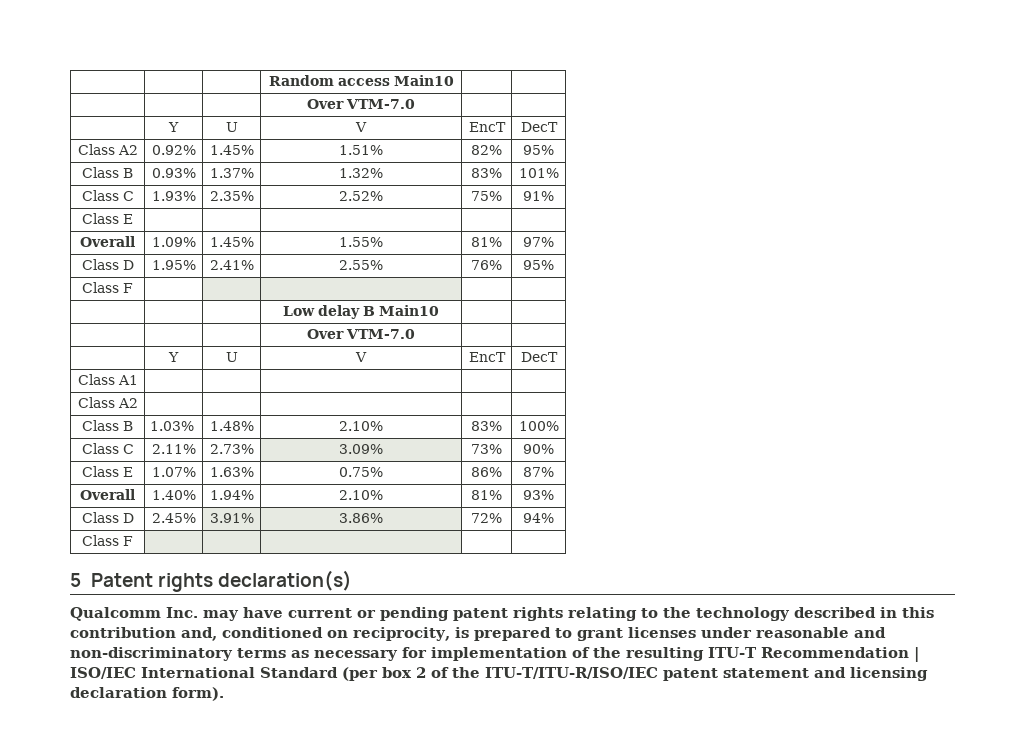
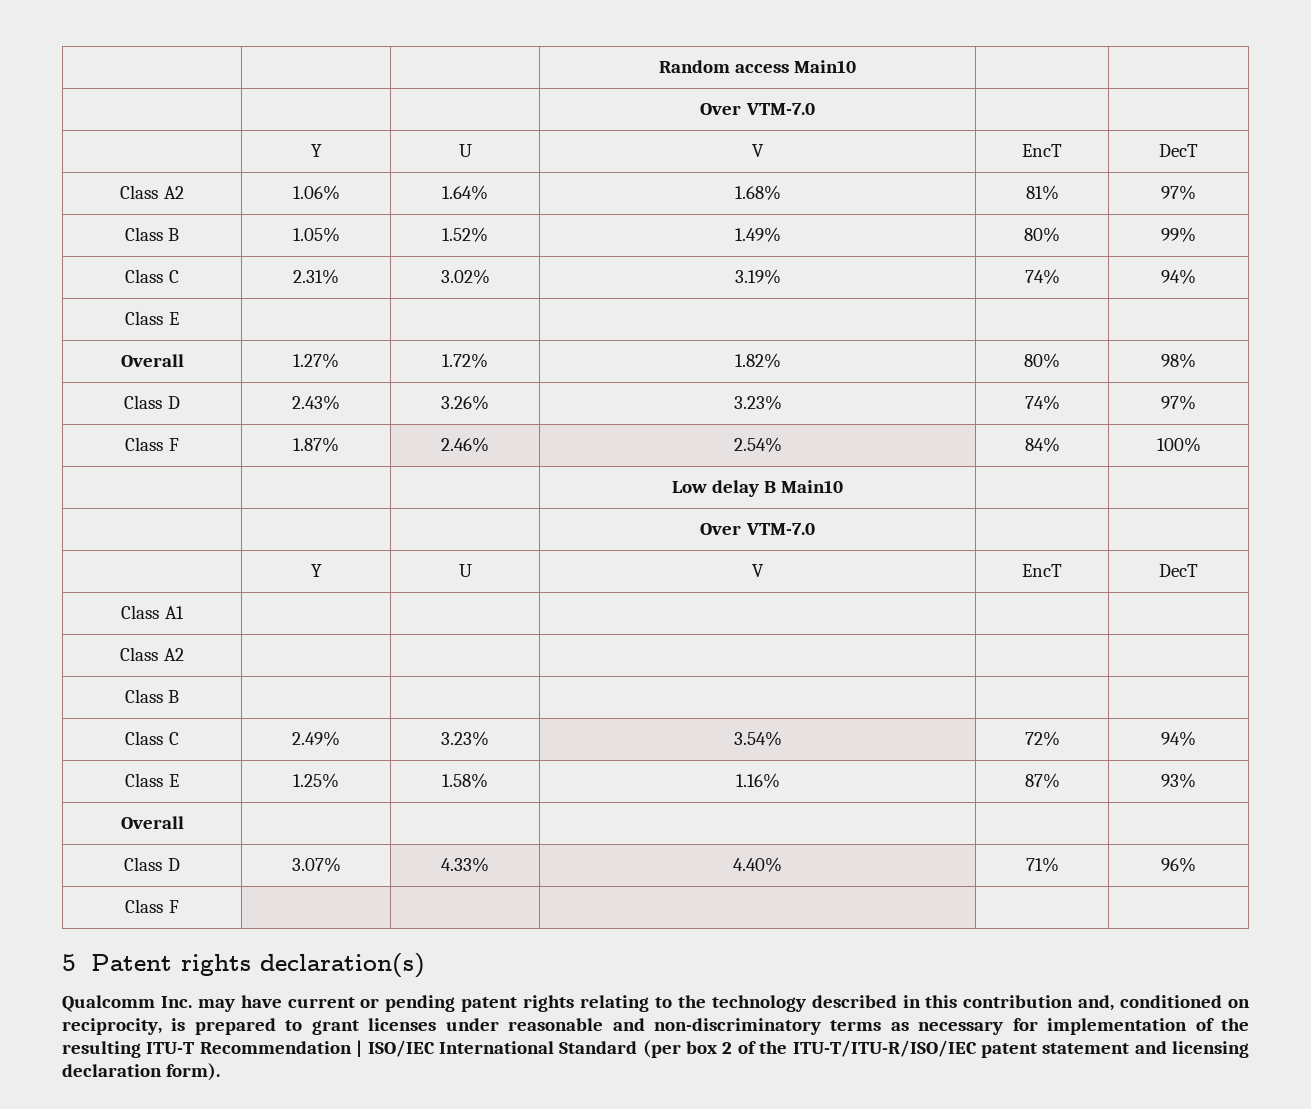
- Class A2 | 0.92% | 1.45% | 1.51% | 82% | 95%
- Class B | 0.93% | 1.37% | 1.32% | 83% | 101%
- Class C | 1.93% | 2.35% | 2.52% | 75% | 91%
+ Class A2 | 1.06% | 1.64% | 1.68% | 81% | 97%
+ Class B | 1.05% | 1.52% | 1.49% | 80% | 99%
+ Class C | 2.31% | 3.02% | 3.19% | 74% | 94%
  Class E | | | | |
- Overall | 1.09% | 1.45% | 1.55% | 81% | 97%
- Class D | 1.95% | 2.41% | 2.55% | 76% | 95%
- Class F | | | | |
+ Overall | 1.27% | 1.72% | 1.82% | 80% | 98%
+ Class D | 2.43% | 3.26% | 3.23% | 74% | 97%
+ Class F | 1.87% | 2.46% | 2.54% | 84% | 100%
- Class B | 1.03% | 1.48% | 2.10% | 83% | 100%
- Class C | 2.11% | 2.73% | 3.09% | 73% | 90%
- Class E | 1.07% | 1.63% | 0.75% | 86% | 87%
- Overall | 1.40% | 1.94% | 2.10% | 81% | 93%
- Class D | 2.45% | 3.91% | 3.86% | 72% | 94%
+ Class B | | | | |
+ Class C | 2.49% | 3.23% | 3.54% | 72% | 94%
+ Class E | 1.25% | 1.58% | 1.16% | 87% | 93%
+ Overall | | | | |
+ Class D | 3.07% | 4.33% | 4.40% | 71% | 96%

